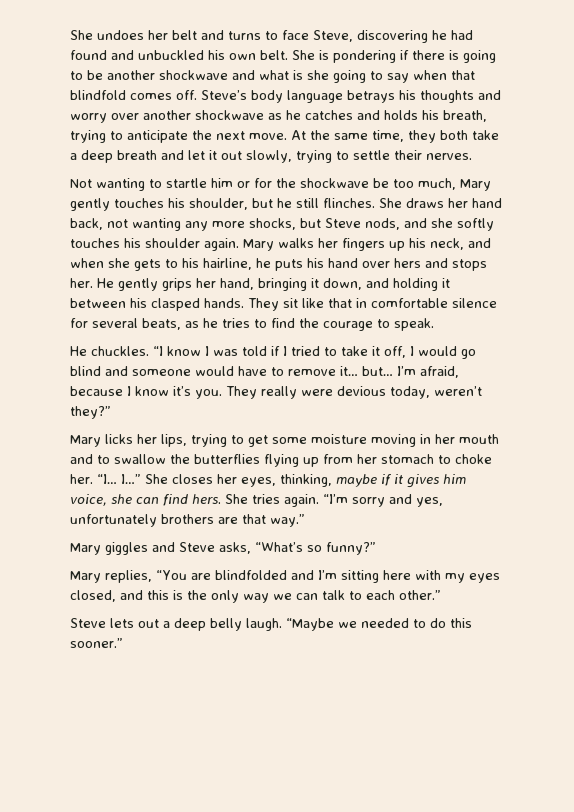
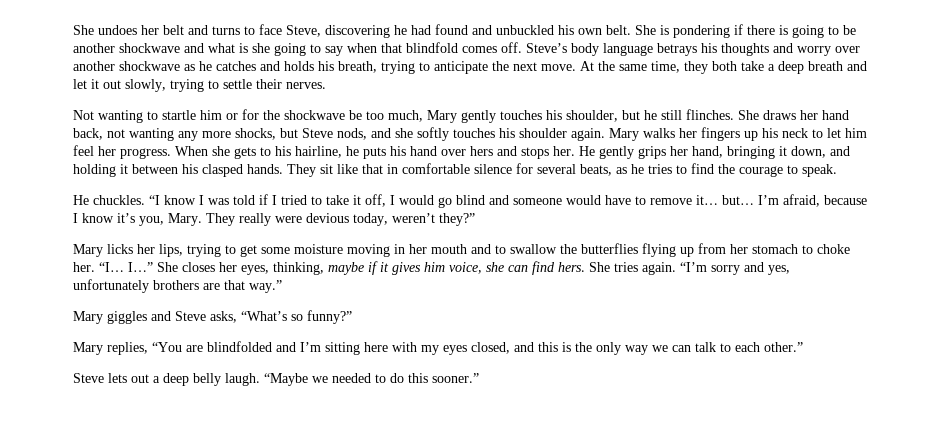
- Mary walks her fingers up his neck, and when she gets to his hairline, he puts his hand over hers and stops her.
+ Mary walks her fingers up his neck to let him feel her progress. When she gets to his hairline, he puts his hand over hers and stops her.
- I’m afraid, because I know it’s you.
+ I’m afraid, because I know it’s you, Mary.

